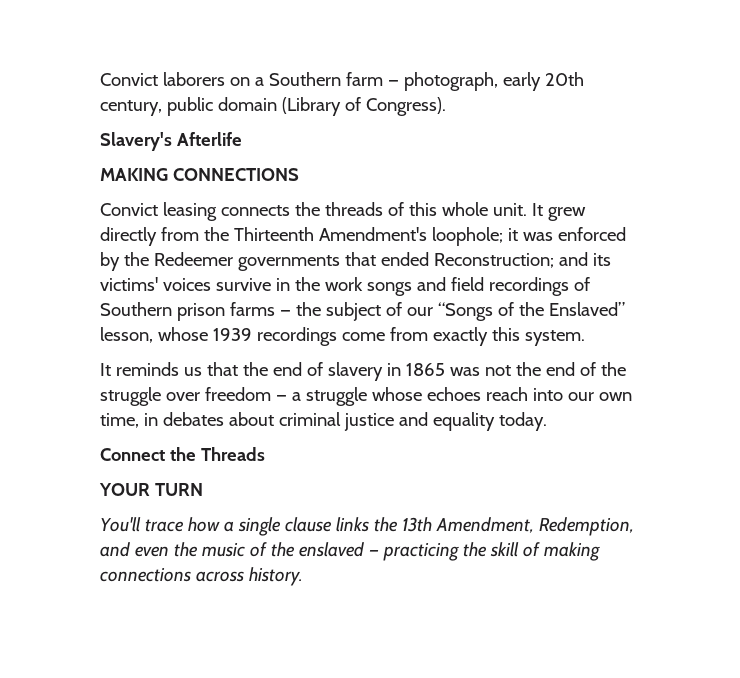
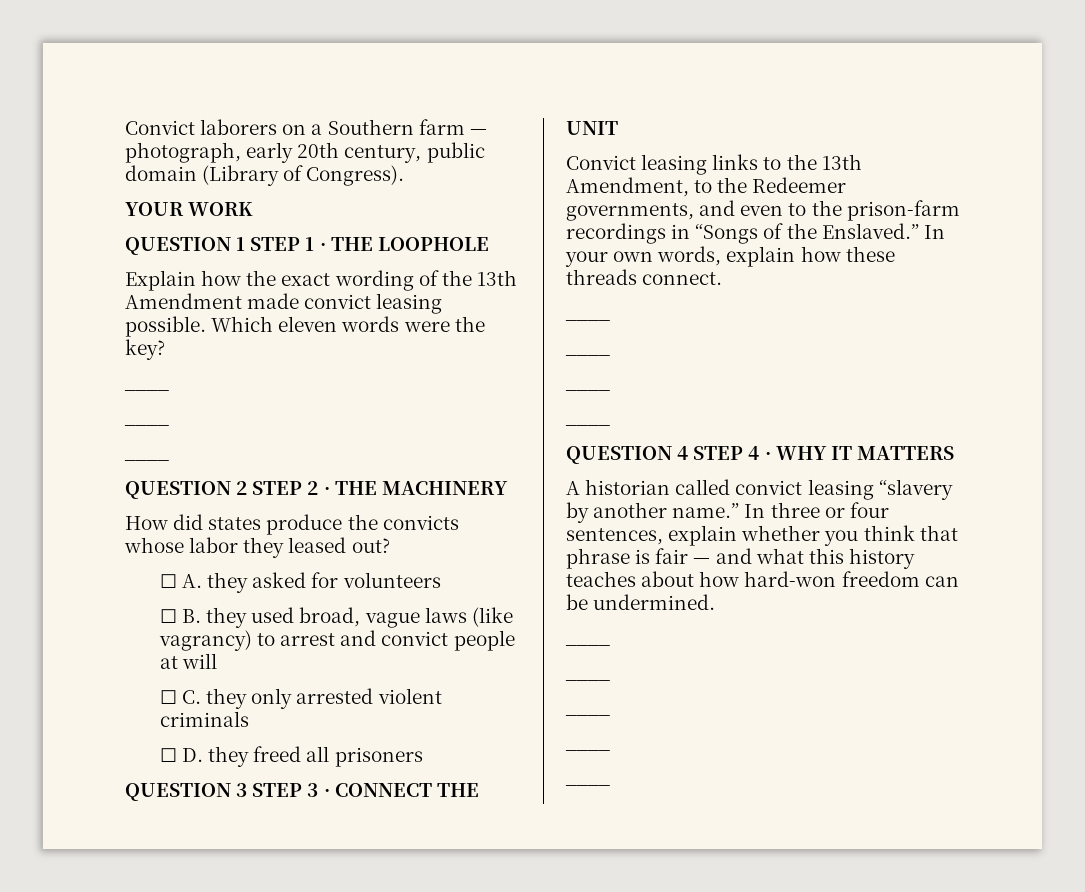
- Slavery's Afterlife
- MAKING CONNECTIONS
- Convict leasing connects the threads of this whole unit. It grew directly from the Thirteenth Amendment's loophole; it was enforced by the Redeemer governments that ended Reconstruction; and its victims' voices survive in the work songs and field recordings of Southern prison farms — the subject of our “Songs of the Enslaved” lesson, whose 1939 recordings come from exactly this system.
- It reminds us that the end of slavery in 1865 was not the end of the struggle over freedom — a struggle whose echoes reach into our own time, in debates about criminal justice and equality today.
- Connect the Threads
- YOUR TURN
- You'll trace how a single clause links the 13th Amendment, Redemption, and even the music of the enslaved — practicing the skill of making connections across history.
+ YOUR WORK
+ QUESTION 1 STEP 1 · THE LOOPHOLE
+ Explain how the exact wording of the 13th Amendment made convict leasing possible. Which eleven words were the key?
+ ____
+ ____
+ ____
+ QUESTION 2 STEP 2 · THE MACHINERY
+ How did states produce the convicts whose labor they leased out?
+ ☐ A. they asked for volunteers
+ ☐ B. they used broad, vague laws (like vagrancy) to arrest and convict people at will
+ ☐ C. they only arrested violent criminals
+ ☐ D. they freed all prisoners
+ QUESTION 3 STEP 3 · CONNECT THE UNIT
+ Convict leasing links to the 13th Amendment, to the Redeemer governments, and even to the prison-farm recordings in “Songs of the Enslaved.” In your own words, explain how these threads connect.
+ ____
+ ____
+ ____
+ ____
+ QUESTION 4 STEP 4 · WHY IT MATTERS
+ A historian called convict leasing “slavery by another name.” In three or four sentences, explain whether you think that phrase is fair — and what this history teaches about how hard-won freedom can be undermined.
+ ____
+ ____
+ ____
+ ____
+ ____

